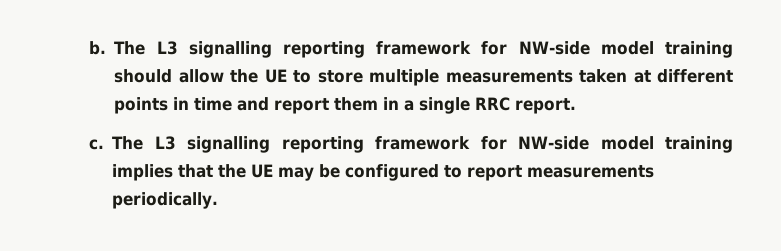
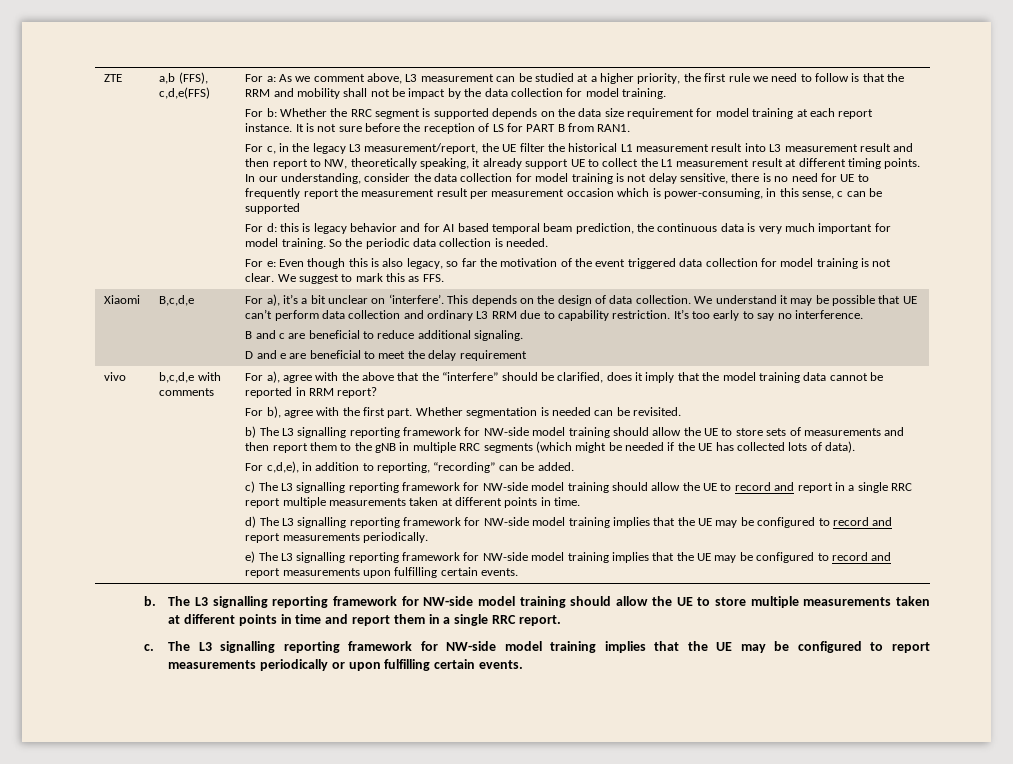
+ ZTE | a,b (FFS), c,d,e(FFS) | For a: As we comment above, L3 measurement can be studied at a higher priority, the first rule we need to follow is that the RRM and mobility shall not be impact by the data collection for model training.
+ For b: Whether the RRC segment is supported depends on the data size requirement for model training at each report instance. It is not sure before the reception of LS for PART B from RAN1.
+ For c, in the legacy L3 measurement/report, the UE filter the historical L1 measurement result into L3 measurement result and then report to NW, theoretically speaking, it already support UE to collect the L1 measurement result at different timing points. In our understanding, consider the data collection for model training is not delay sensitive, there is no need for UE to frequently report the measurement result per measurement occasion which is power-consuming, in this sense, c can be supported
+ For d: this is legacy behavior and for AI based temporal beam prediction, the continuous data is very much important for model training. So the periodic data collection is needed.
+ For e: Even though this is also legacy, so far the motivation of the event triggered data collection for model training is not clear. We suggest to mark this as FFS.
+ Xiaomi | B,c,d,e | For a), it’s a bit unclear on ‘interfere’. This depends on the design of data collection. We understand it may be possible that UE can’t perform data collection and ordinary L3 RRM due to capability restriction. It’s too early to say no interference.
+ B and c are beneficial to reduce additional signaling.
+ D and e are beneficial to meet the delay requirement
+ vivo | b,c,d,e with comments | For a), agree with the above that the “interfere” should be clarified, does it imply that the model training data cannot be reported in RRM report?
+ For b), agree with the first part. Whether segmentation is needed can be revisited.
+ b) The L3 signalling reporting framework for NW-side model training should allow the UE to store sets of measurements and then report them to the gNB in multiple RRC segments (which might be needed if the UE has collected lots of data).
+ For c,d,e), in addition to reporting, “recording” can be added.
+ c) The L3 signalling reporting framework for NW-side model training should allow the UE to record and report in a single RRC report multiple measurements taken at different points in time.
+ d) The L3 signalling reporting framework for NW-side model training implies that the UE may be configured to record and report measurements periodically.
+ e) The L3 signalling reporting framework for NW-side model training implies that the UE may be configured to record and report measurements upon fulfilling certain events.
- The L3 signalling reporting framework for NW-side model training implies that the UE may be configured to report measurements periodically.
+ The L3 signalling reporting framework for NW-side model training implies that the UE may be configured to report measurements periodically or upon fulfilling certain events.

